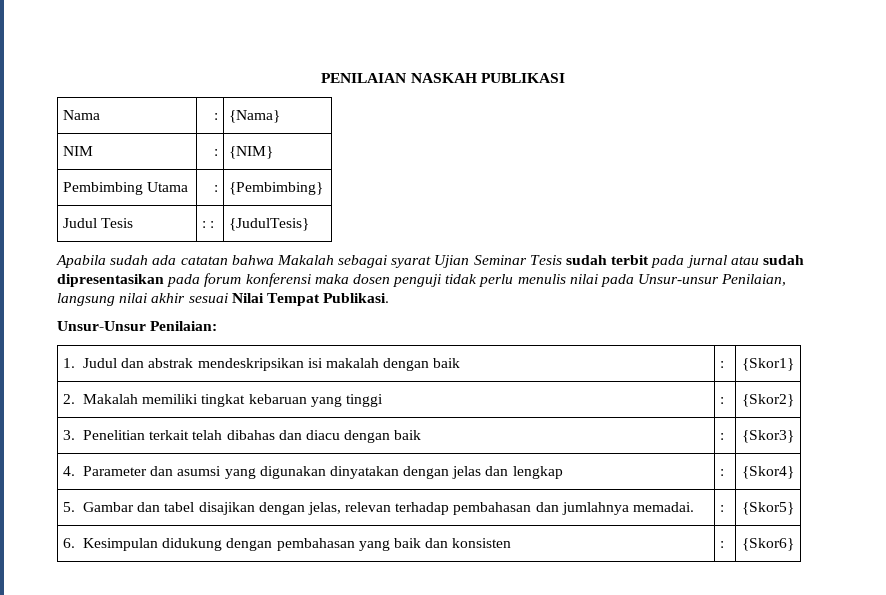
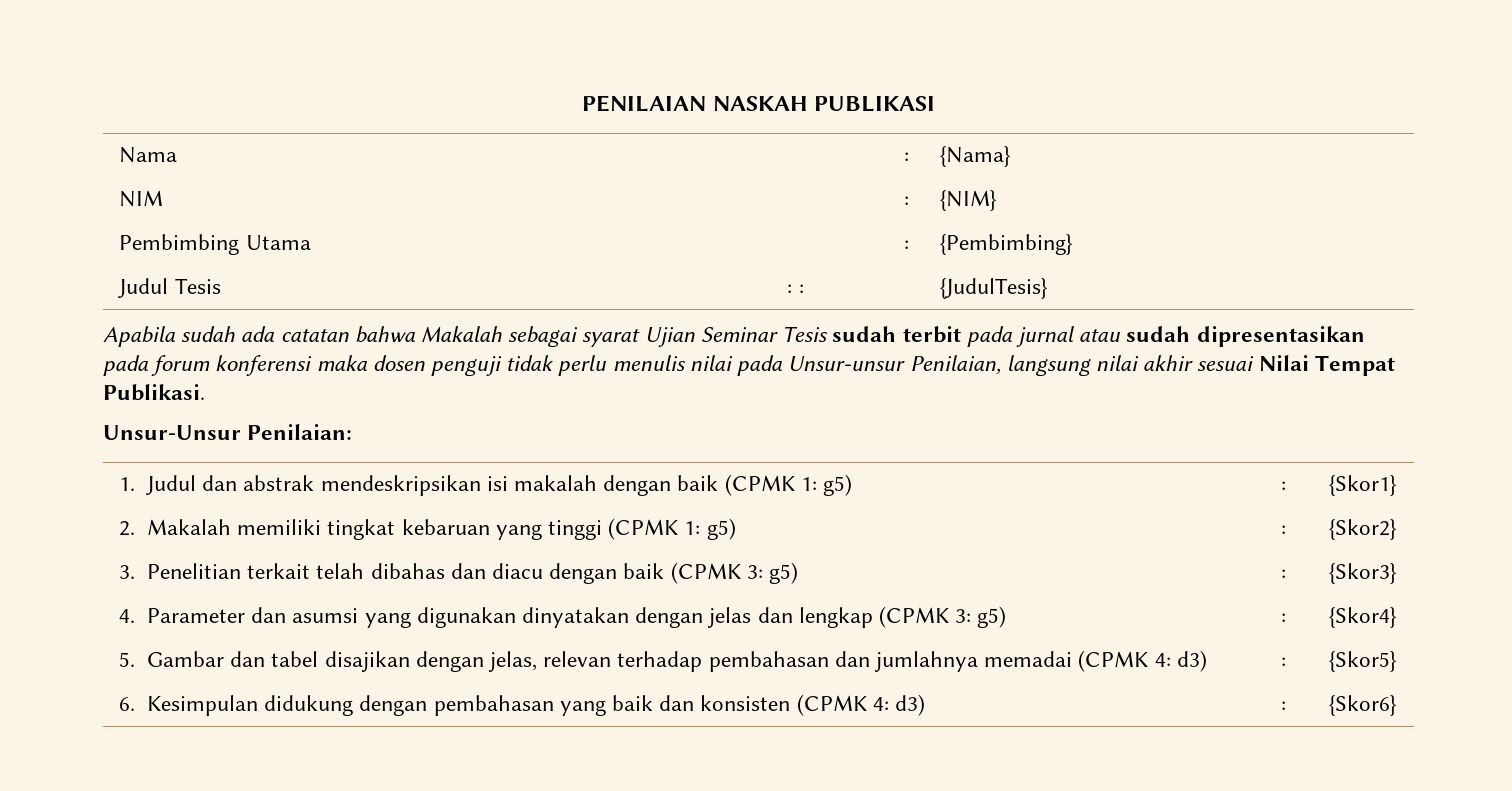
- 1. Judul dan abstrak mendeskripsikan isi makalah dengan baik | : | {Skor1}
+ 1. Judul dan abstrak mendeskripsikan isi makalah dengan baik (CPMK 1: g5) | : | {Skor1}
- 2. Makalah memiliki tingkat kebaruan yang tinggi | : | {Skor2}
+ 2. Makalah memiliki tingkat kebaruan yang tinggi (CPMK 1: g5) | : | {Skor2}
- 3. Penelitian terkait telah dibahas dan diacu dengan baik | : | {Skor3}
+ 3. Penelitian terkait telah dibahas dan diacu dengan baik (CPMK 3: g5) | : | {Skor3}
- 4. Parameter dan asumsi yang digunakan dinyatakan dengan jelas dan lengkap | : | {Skor4}
+ 4. Parameter dan asumsi yang digunakan dinyatakan dengan jelas dan lengkap (CPMK 3: g5) | : | {Skor4}
- 5. Gambar dan tabel disajikan dengan jelas, relevan terhadap pembahasan dan jumlahnya memadai. | : | {Skor5}
+ 5. Gambar dan tabel disajikan dengan jelas, relevan terhadap pembahasan dan jumlahnya memadai (CPMK 4: d3) | : | {Skor5}
- 6. Kesimpulan didukung dengan pembahasan yang baik dan konsisten | : | {Skor6}
+ 6. Kesimpulan didukung dengan pembahasan yang baik dan konsisten (CPMK 4: d3) | : | {Skor6}

